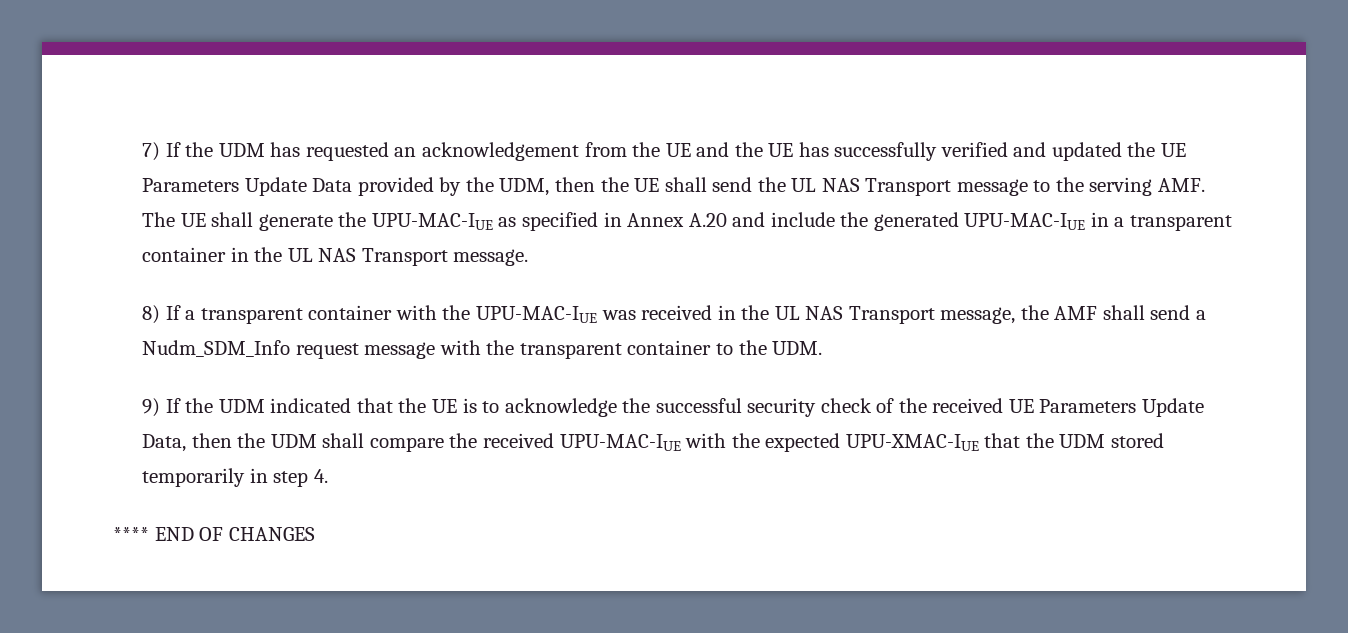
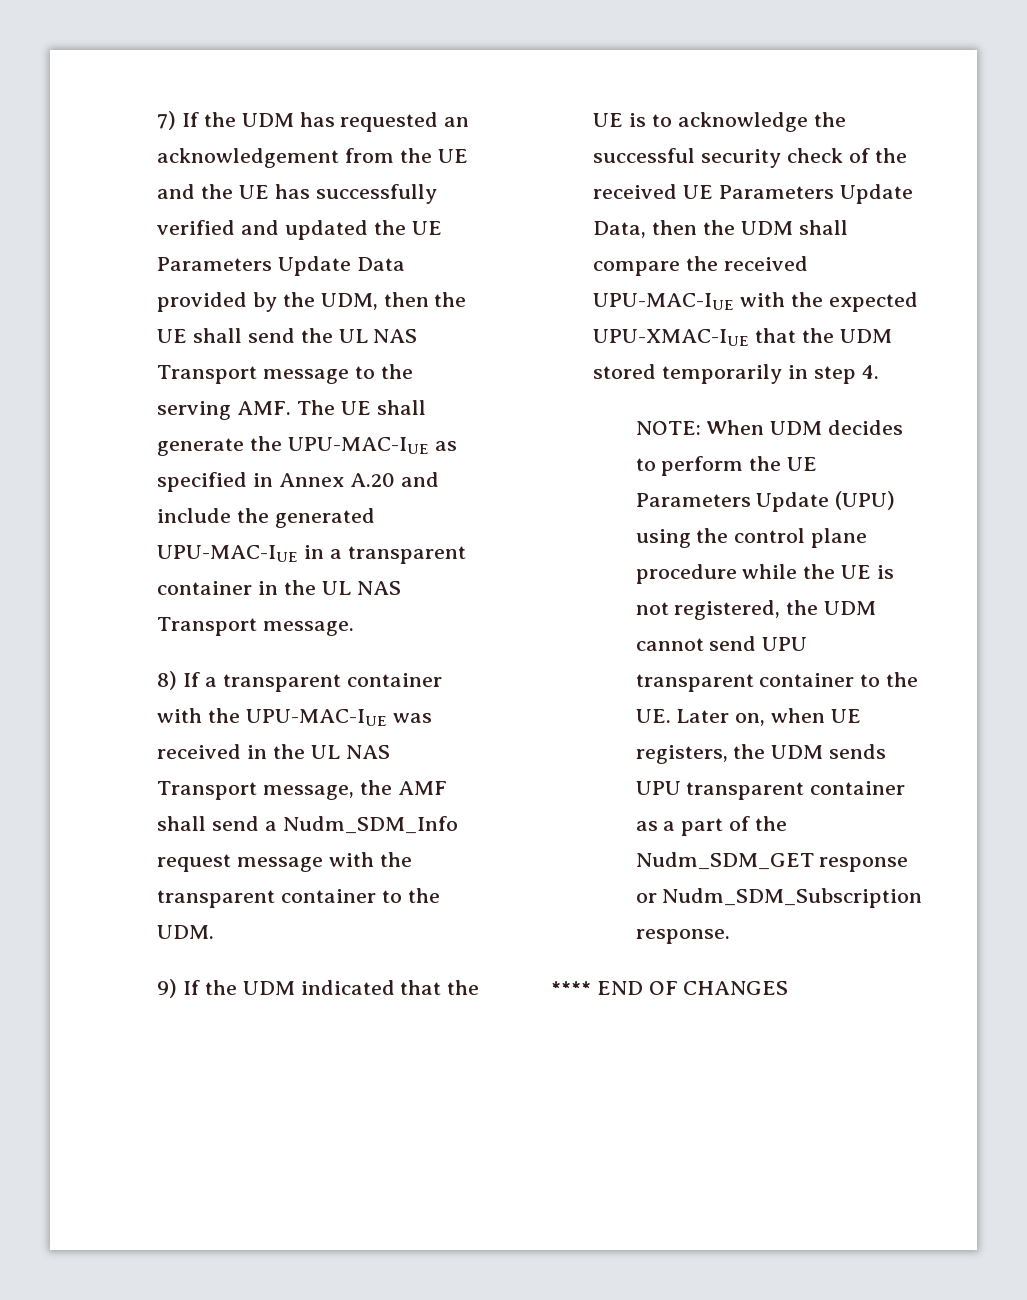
+ NOTE: When UDM decides to perform the UE Parameters Update (UPU) using the control plane procedure while the UE is not registered, the UDM cannot send UPU transparent container to the UE. Later on, when UE registers, the UDM sends UPU transparent container as a part of the Nudm_SDM_GET response or Nudm_SDM_Subscription response.

